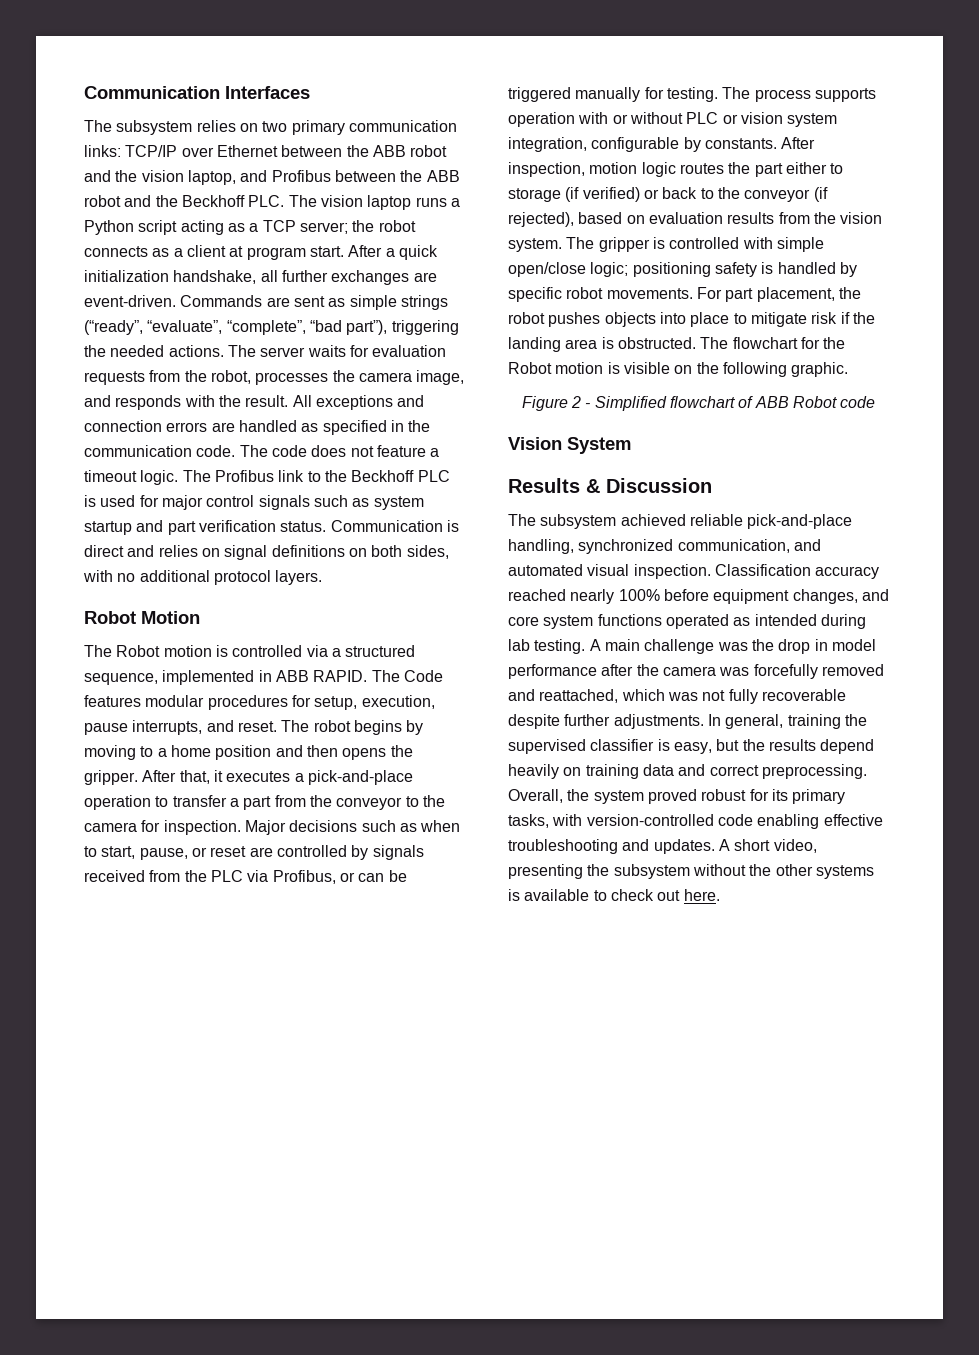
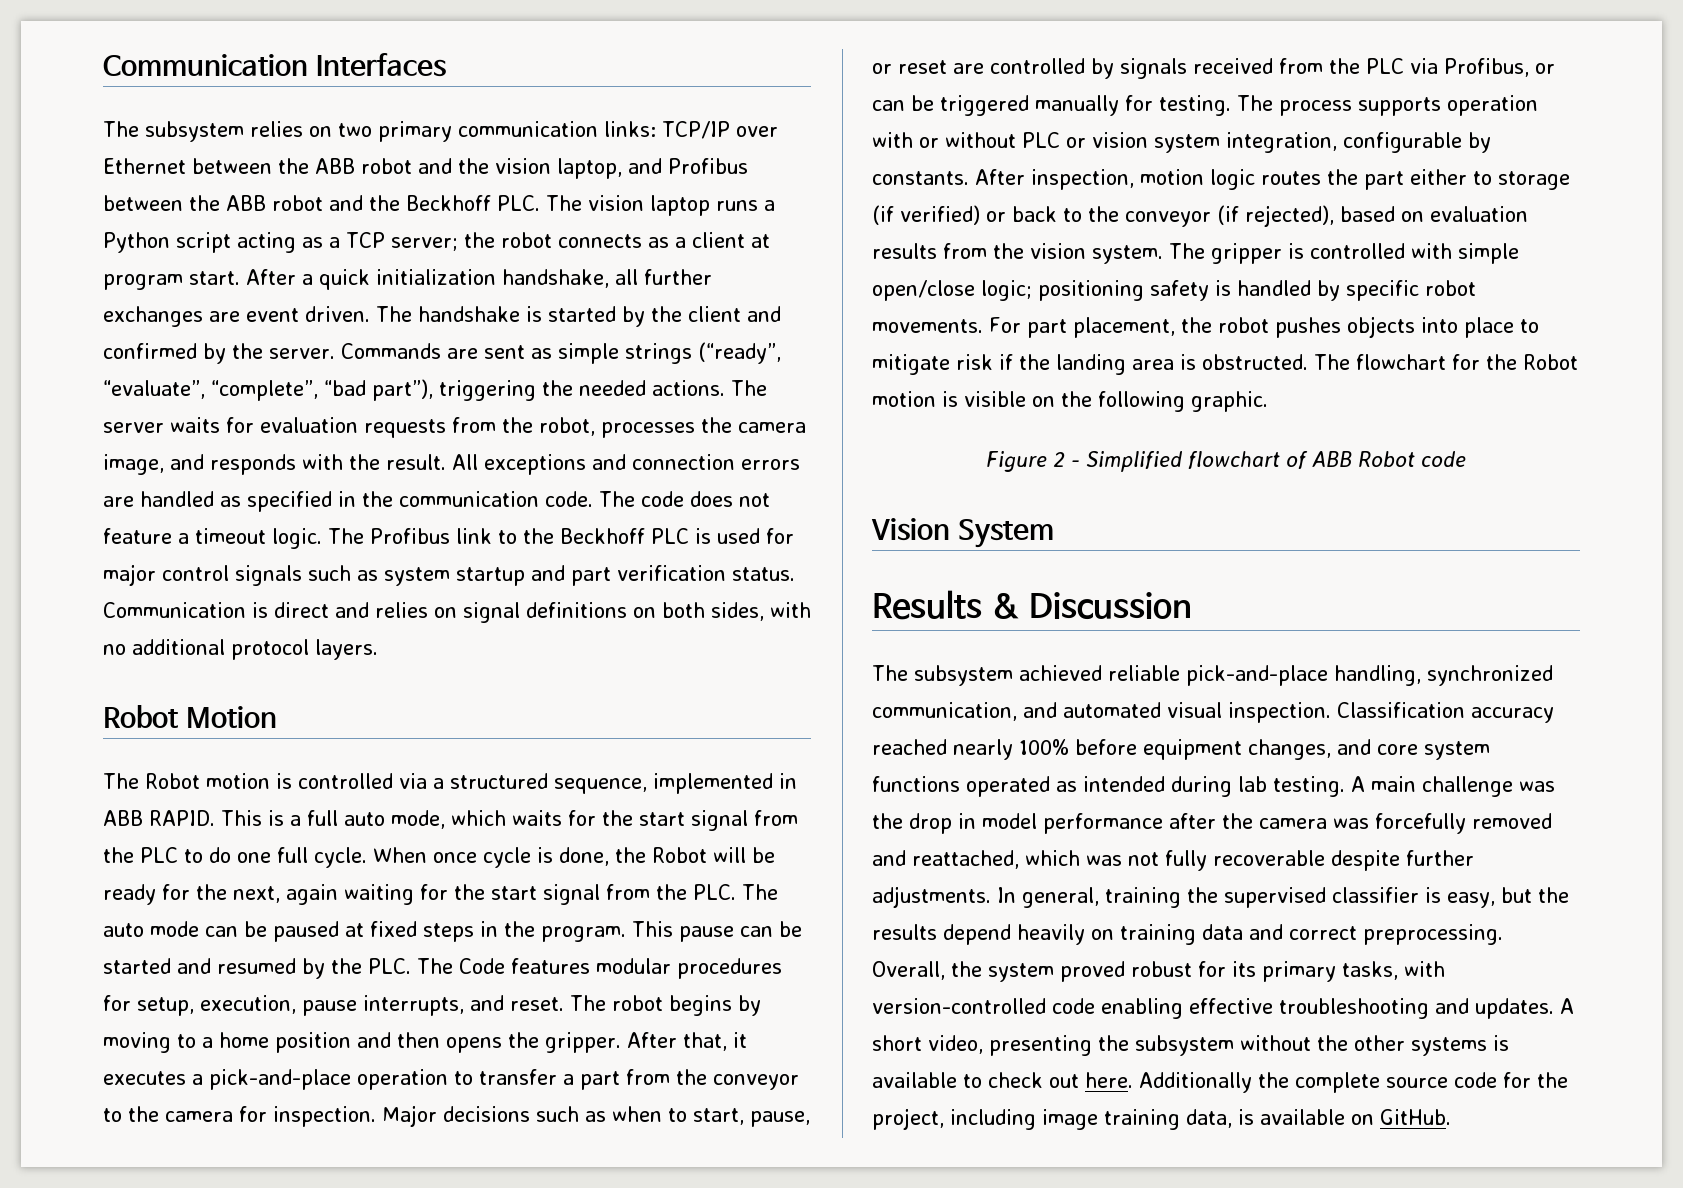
- After a quick initialization handshake, all further exchanges are event-driven.
+ After a quick initialization handshake, all further exchanges are event driven. The handshake is started by the client and confirmed by the server.
- The Code features modular procedures for setup, execution, pause interrupts, and reset.
+ This is a full auto mode, which waits for the start signal from the PLC to do one full cycle. When once cycle is done, the Robot will be ready for the next, again waiting for the start signal from the PLC. The auto mode can be paused at fixed steps in the program. This pause can be started and resumed by the PLC. The Code features modular procedures for setup, execution, pause interrupts, and reset.
+ Additionally the complete source code for the project, including image training data, is available on GitHub.

